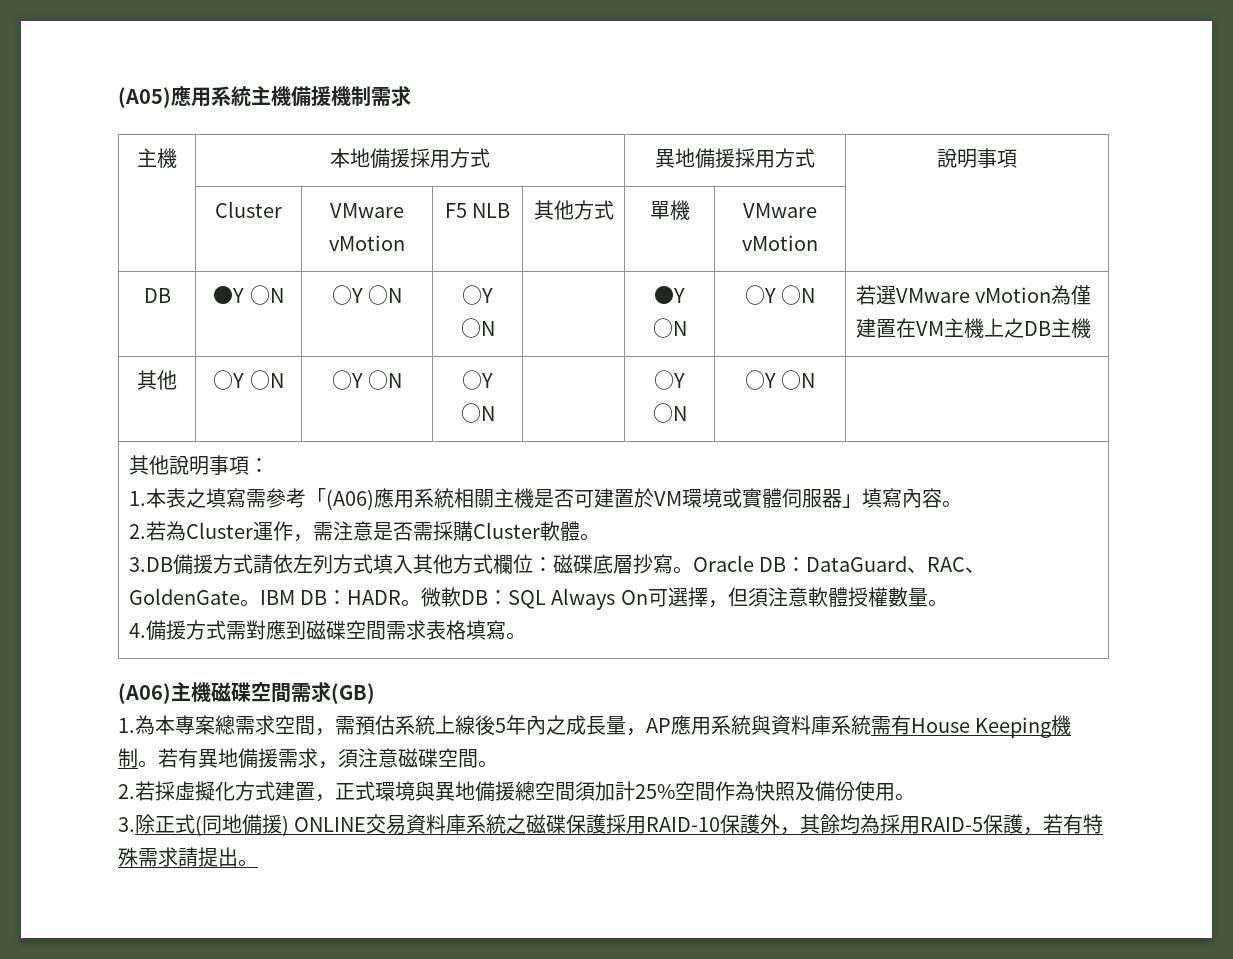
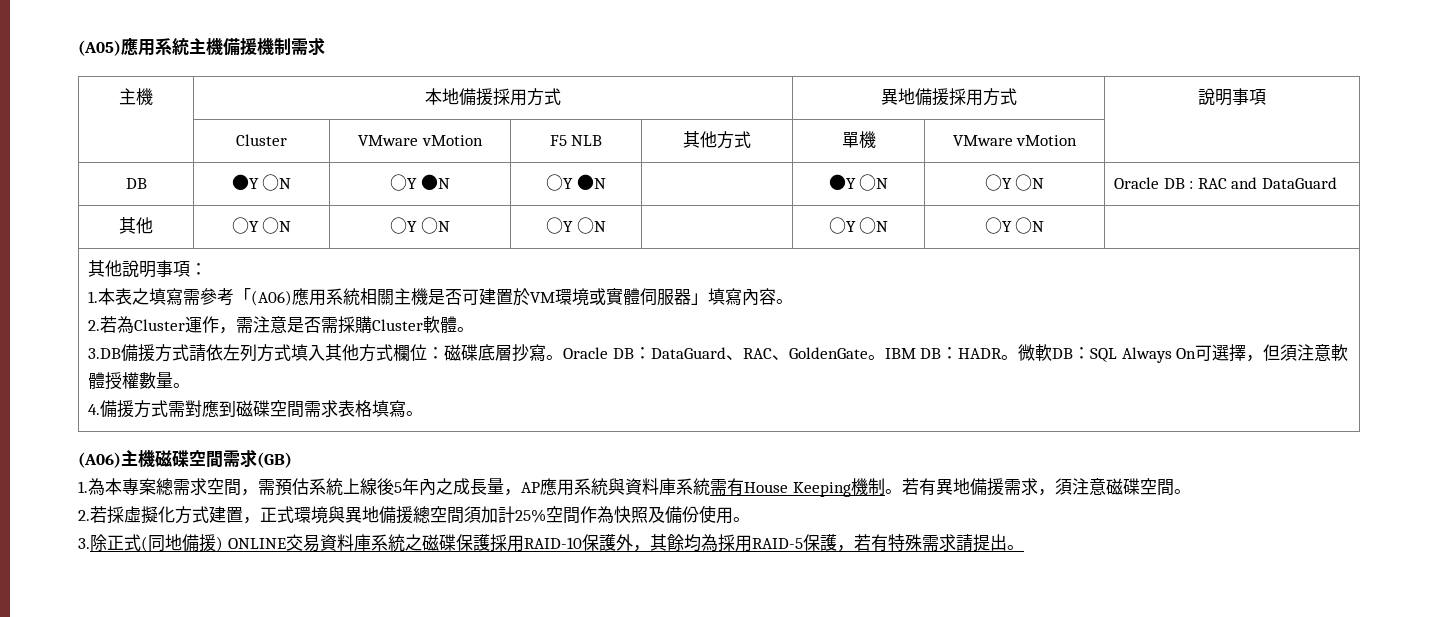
- DB | ●Y ○N | ○Y ○N | ○Y ○N | | ●Y ○N | ○Y ○N | 若選VMware vMotion為僅建置在VM主機上之DB主機
+ DB | ●Y ○N | ○Y ●N | ○Y ●N | | ●Y ○N | ○Y ○N | Oracle DB : RAC and DataGuard

